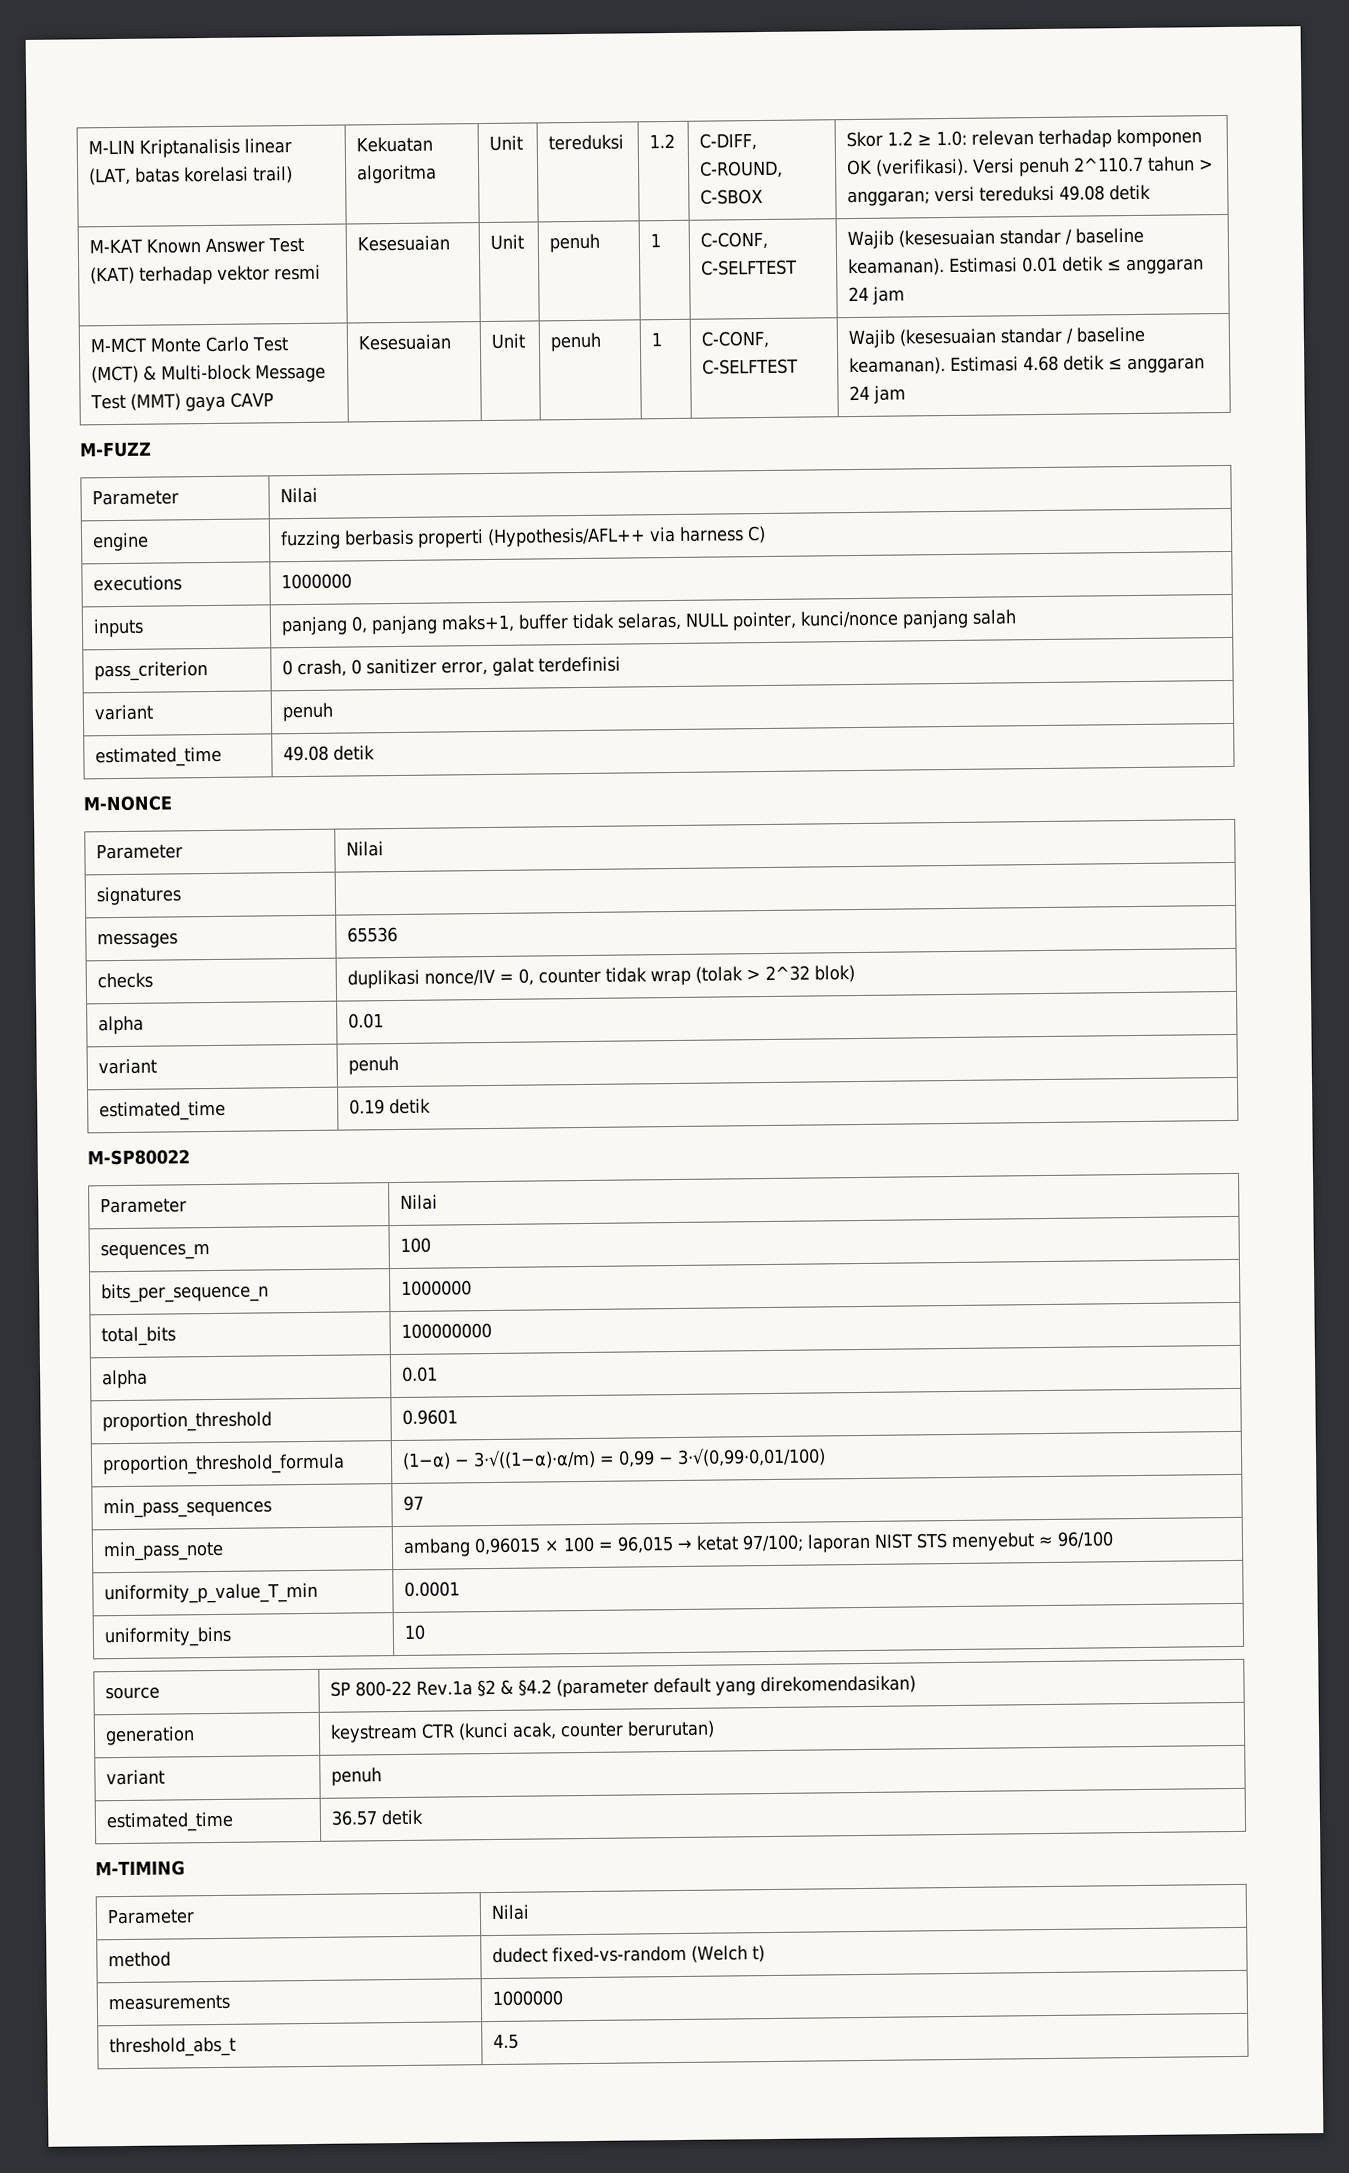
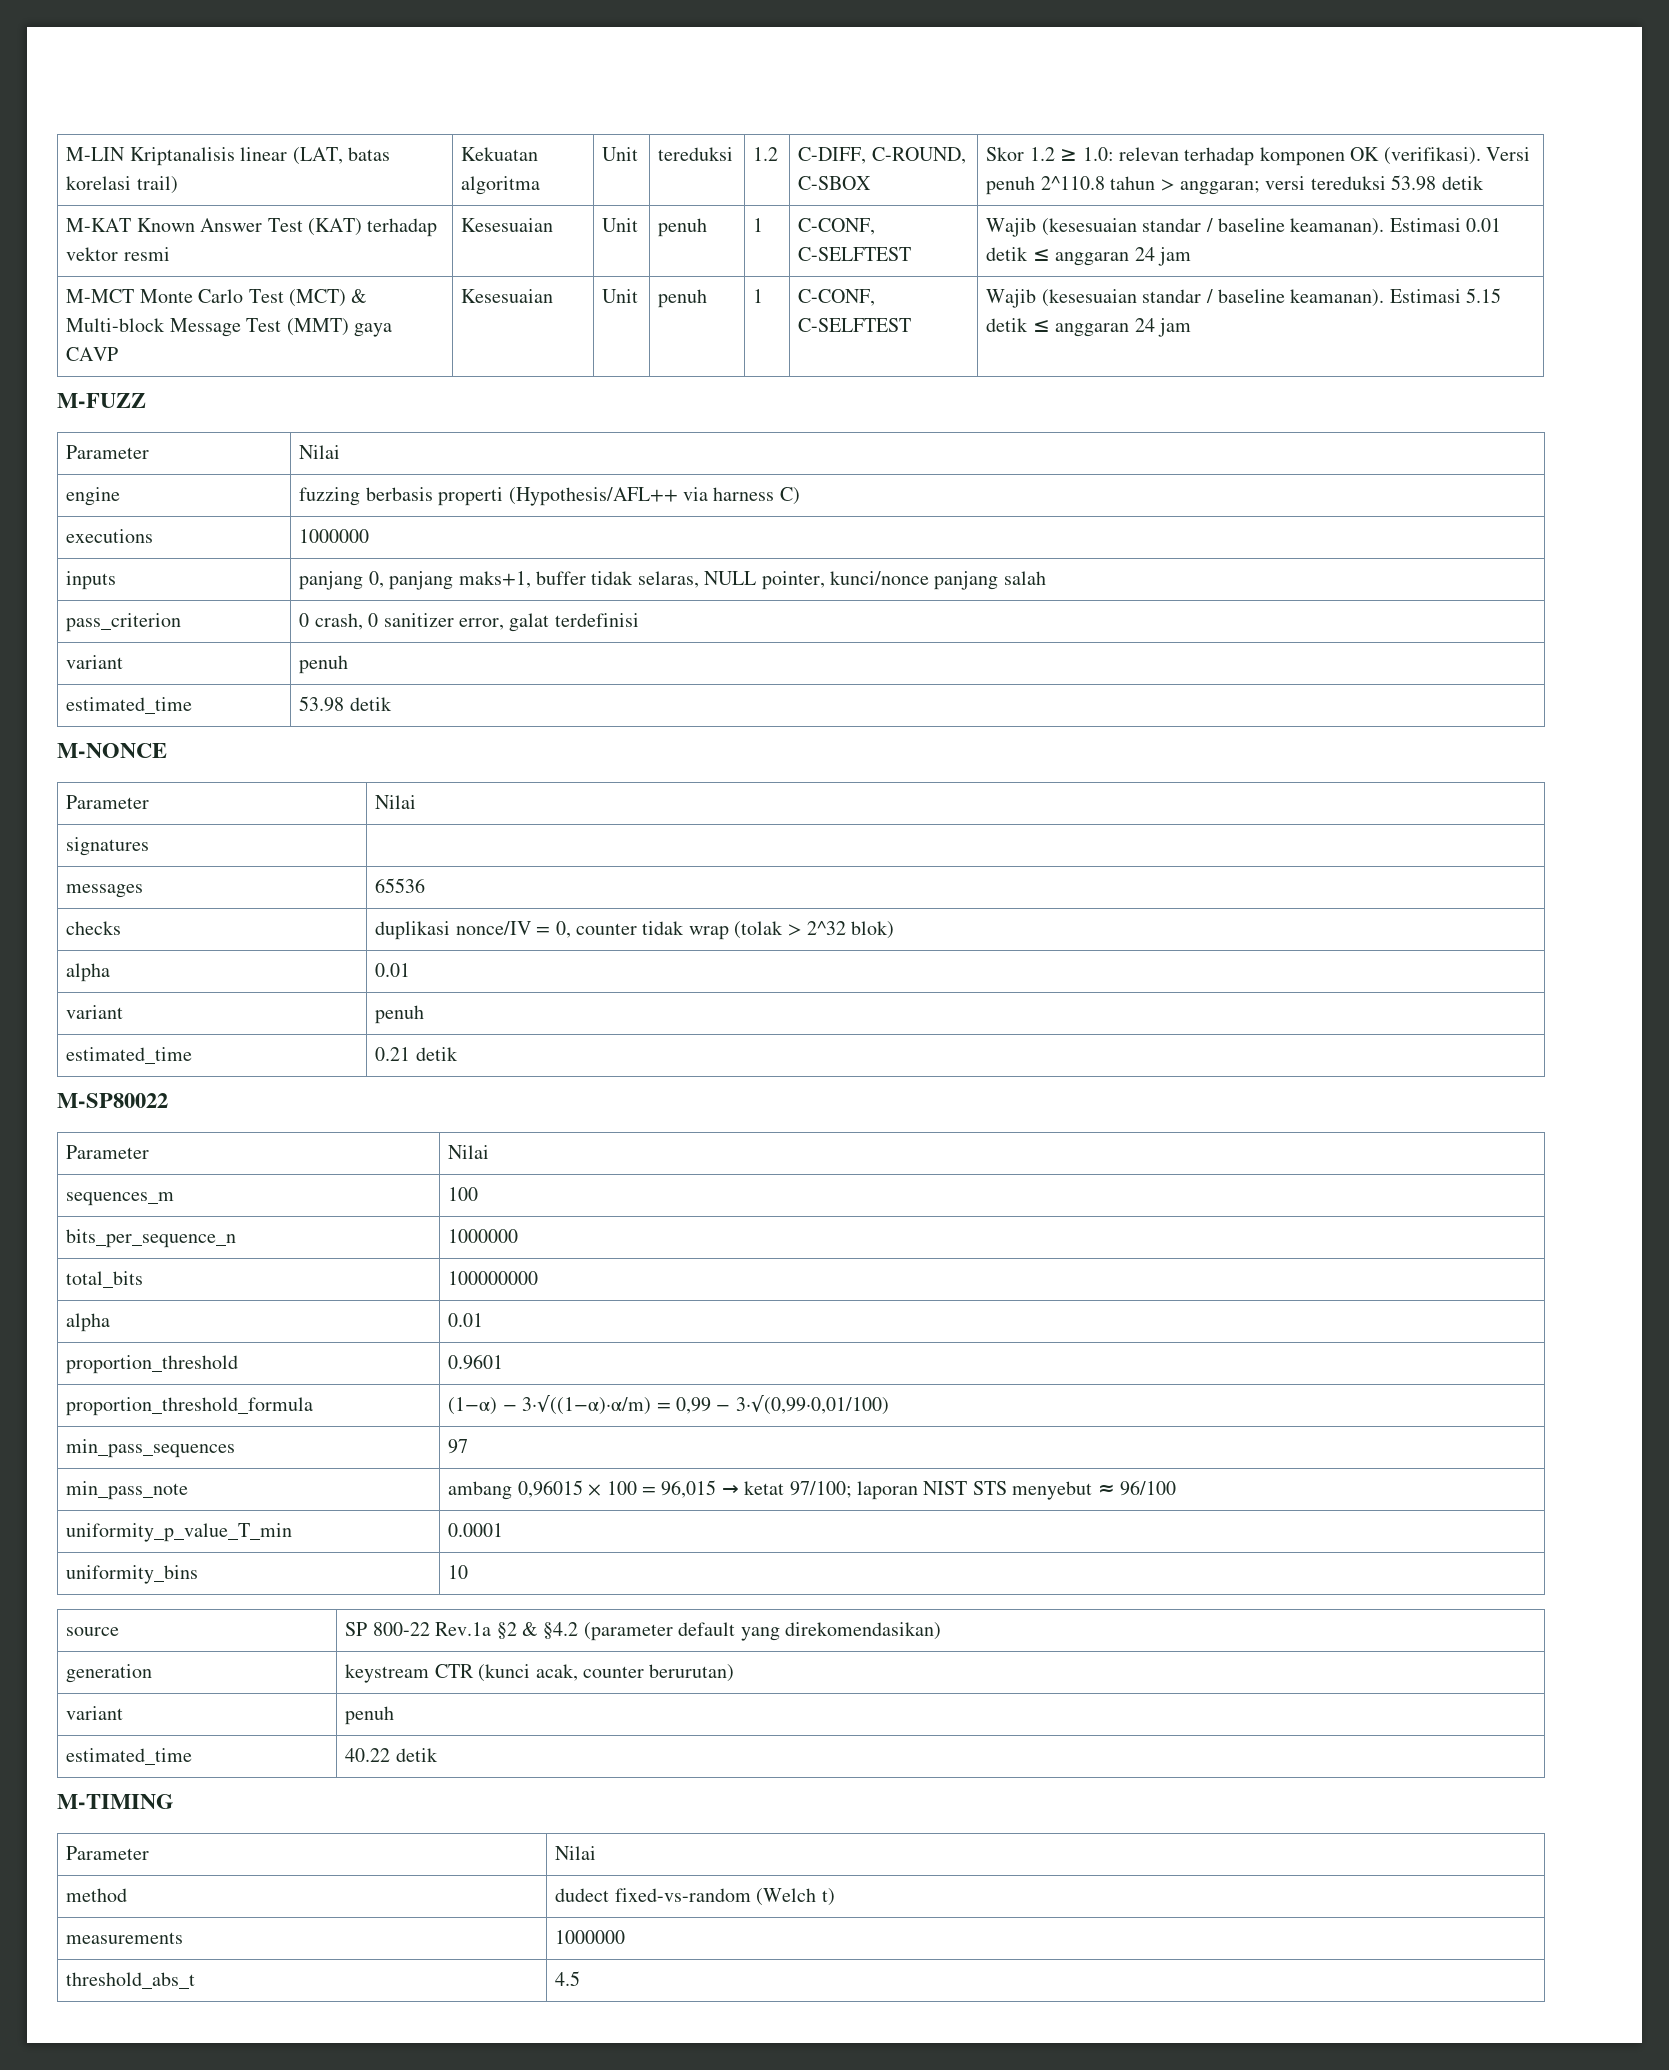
- M-LIN Kriptanalisis linear (LAT, batas korelasi trail) | Kekuatan algoritma | Unit | tereduksi | 1.2 | C-DIFF, C-ROUND, C-SBOX | Skor 1.2 ≥ 1.0: relevan terhadap komponen OK (verifikasi). Versi penuh 2^110.7 tahun > anggaran; versi tereduksi 49.08 detik
+ M-LIN Kriptanalisis linear (LAT, batas korelasi trail) | Kekuatan algoritma | Unit | tereduksi | 1.2 | C-DIFF, C-ROUND, C-SBOX | Skor 1.2 ≥ 1.0: relevan terhadap komponen OK (verifikasi). Versi penuh 2^110.8 tahun > anggaran; versi tereduksi 53.98 detik
- M-MCT Monte Carlo Test (MCT) & Multi-block Message Test (MMT) gaya CAVP | Kesesuaian | Unit | penuh | 1 | C-CONF, C-SELFTEST | Wajib (kesesuaian standar / baseline keamanan). Estimasi 4.68 detik ≤ anggaran 24 jam
+ M-MCT Monte Carlo Test (MCT) & Multi-block Message Test (MMT) gaya CAVP | Kesesuaian | Unit | penuh | 1 | C-CONF, C-SELFTEST | Wajib (kesesuaian standar / baseline keamanan). Estimasi 5.15 detik ≤ anggaran 24 jam
- estimated_time | 49.08 detik
+ estimated_time | 53.98 detik
- estimated_time | 0.19 detik
+ estimated_time | 0.21 detik
- estimated_time | 36.57 detik
+ estimated_time | 40.22 detik

